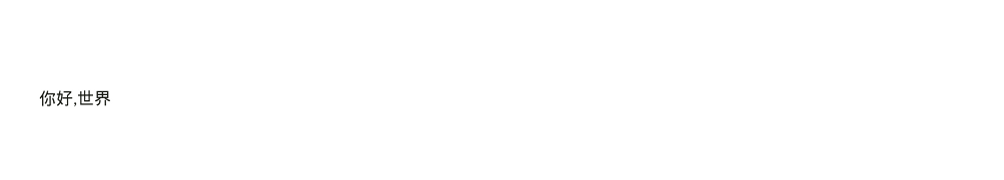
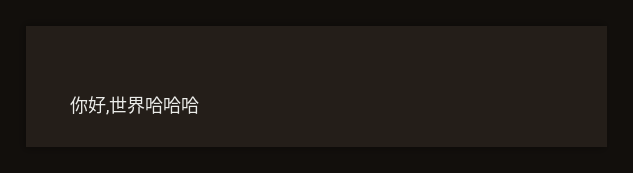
- 你好,世界
+ 你好,世界哈哈哈

